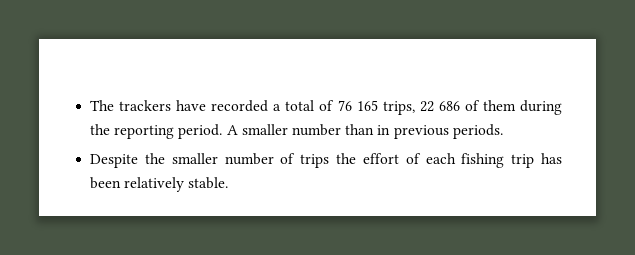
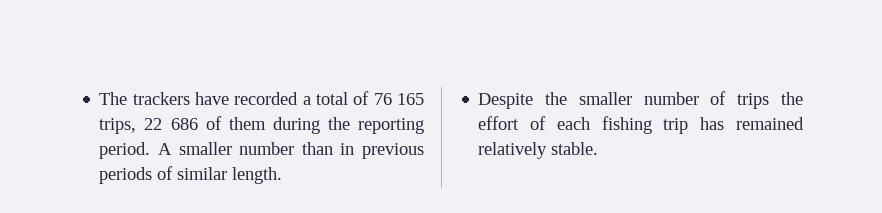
- A smaller number than in previous periods.
+ A smaller number than in previous periods of similar length.
- Despite the smaller number of trips the effort of each fishing trip has been relatively stable.
+ Despite the smaller number of trips the effort of each fishing trip has remained relatively stable.

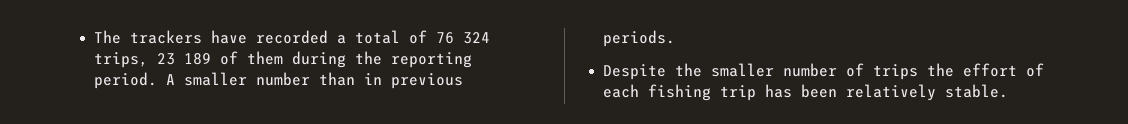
- The trackers have recorded a total of 76 165 trips, 22 686 of them during the reporting period.
+ The trackers have recorded a total of 76 324 trips, 23 189 of them during the reporting period.
- A smaller number than in previous periods of similar length.
+ A smaller number than in previous periods.
- Despite the smaller number of trips the effort of each fishing trip has remained relatively stable.
+ Despite the smaller number of trips the effort of each fishing trip has been relatively stable.

